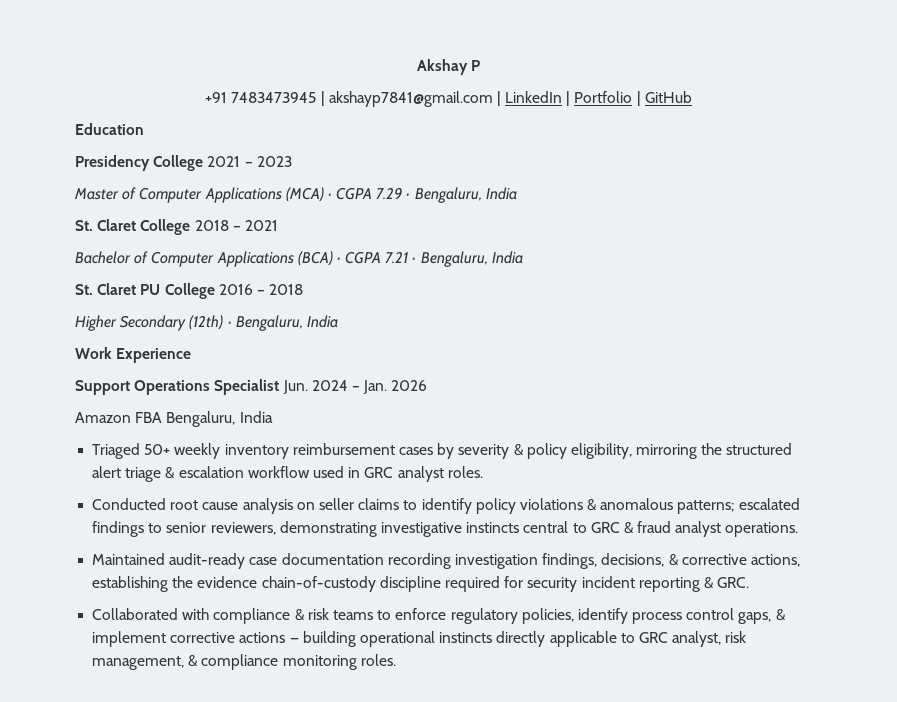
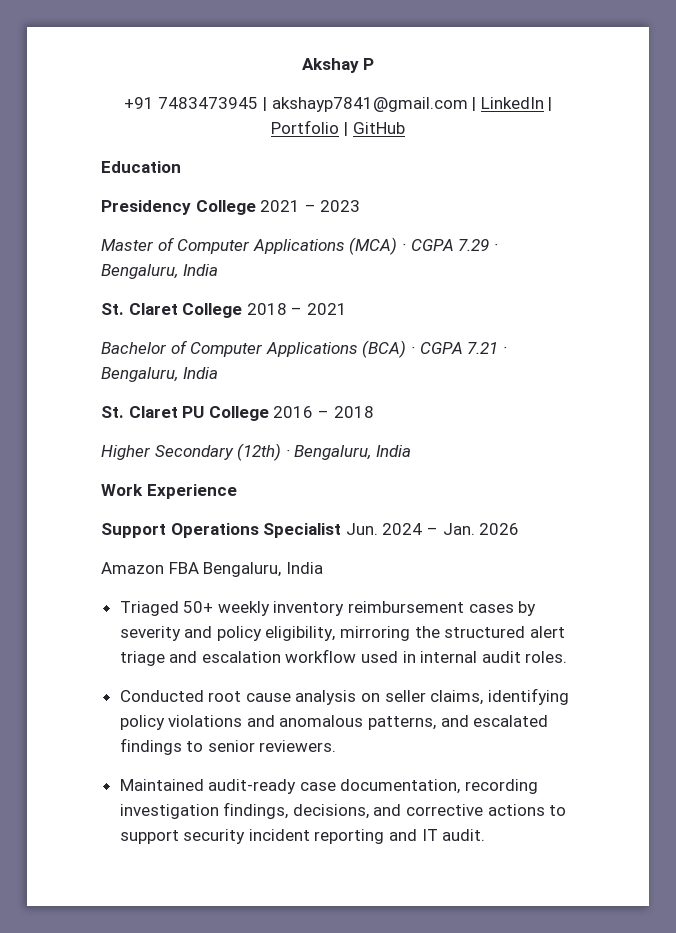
- Triaged 50+ weekly inventory reimbursement cases by severity & policy eligibility, mirroring the structured alert triage & escalation workflow used in GRC analyst roles.
+ Triaged 50+ weekly inventory reimbursement cases by severity and policy eligibility, mirroring the structured alert triage and escalation workflow used in internal audit roles.
- Conducted root cause analysis on seller claims to identify policy violations & anomalous patterns; escalated findings to senior reviewers, demonstrating investigative instincts central to GRC & fraud analyst operations.
+ Conducted root cause analysis on seller claims, identifying policy violations and anomalous patterns, and escalated findings to senior reviewers.
- Maintained audit-ready case documentation recording investigation findings, decisions, & corrective actions, establishing the evidence chain-of-custody discipline required for security incident reporting & GRC.
- Collaborated with compliance & risk teams to enforce regulatory policies, identify process control gaps, & implement corrective actions — building operational instincts directly applicable to GRC analyst, risk management, & compliance monitoring roles.
+ Maintained audit-ready case documentation, recording investigation findings, decisions, and corrective actions to support security incident reporting and IT audit.

